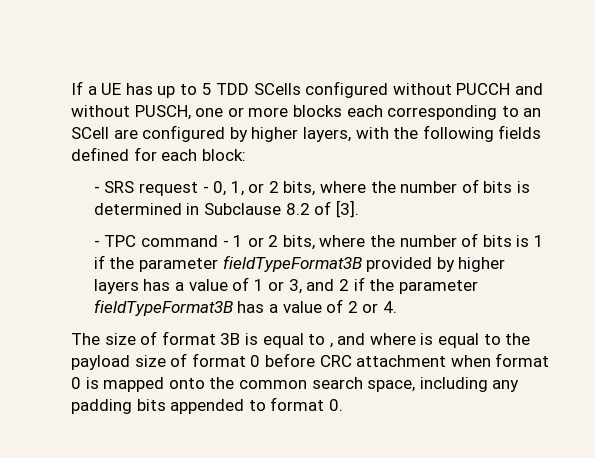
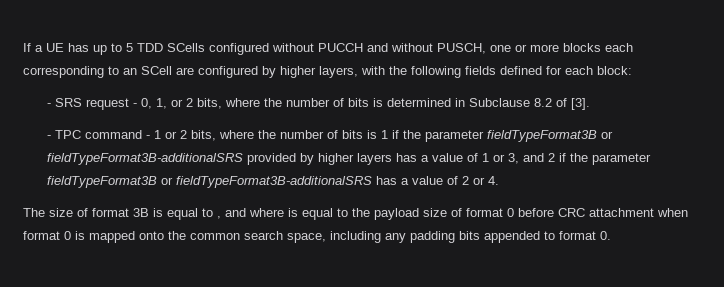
- - TPC command - 1 or 2 bits, where the number of bits is 1 if the parameter fieldTypeFormat3B provided by higher layers has a value of 1 or 3, and 2 if the parameter fieldTypeFormat3B has a value of 2 or 4.
+ - TPC command - 1 or 2 bits, where the number of bits is 1 if the parameter fieldTypeFormat3B or fieldTypeFormat3B-additionalSRS provided by higher layers has a value of 1 or 3, and 2 if the parameter fieldTypeFormat3B or fieldTypeFormat3B-additionalSRS has a value of 2 or 4.

